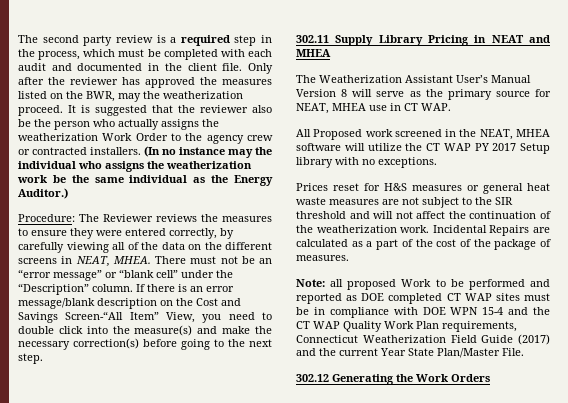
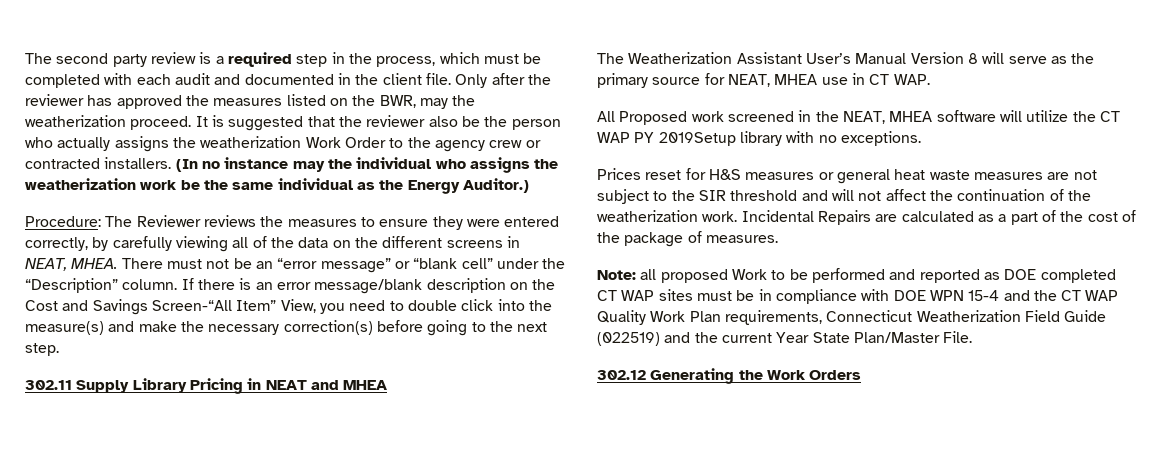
- All Proposed work screened in the NEAT, MHEA software will utilize the CT WAP PY 2017 Setup library with no exceptions.
+ All Proposed work screened in the NEAT, MHEA software will utilize the CT WAP PY 2019Setup library with no exceptions.
- Note: all proposed Work to be performed and reported as DOE completed CT WAP sites must be in compliance with DOE WPN 15-4 and the CT WAP Quality Work Plan requirements, Connecticut Weatherization Field Guide (2017) and the current Year State Plan/Master File.
+ Note: all proposed Work to be performed and reported as DOE completed CT WAP sites must be in compliance with DOE WPN 15-4 and the CT WAP Quality Work Plan requirements, Connecticut Weatherization Field Guide (022519) and the current Year State Plan/Master File.

